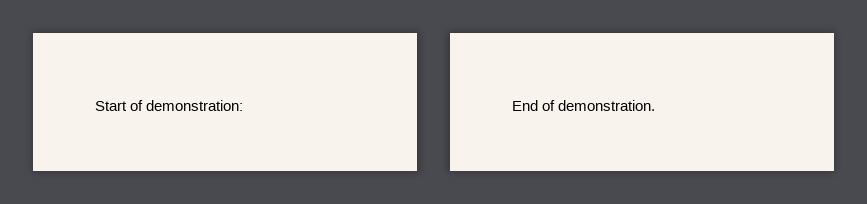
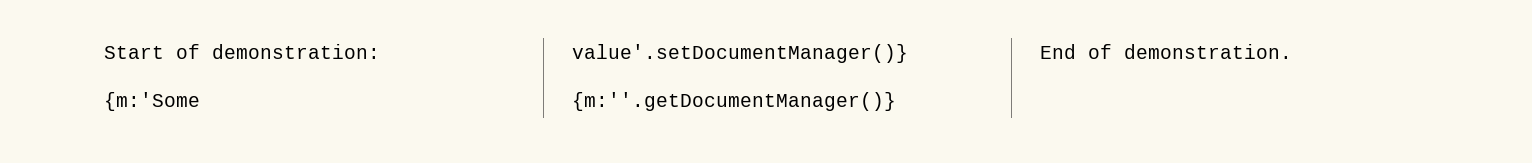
+ {m:'Some value'.setDocumentManager()}
+ {m:''.getDocumentManager()}

